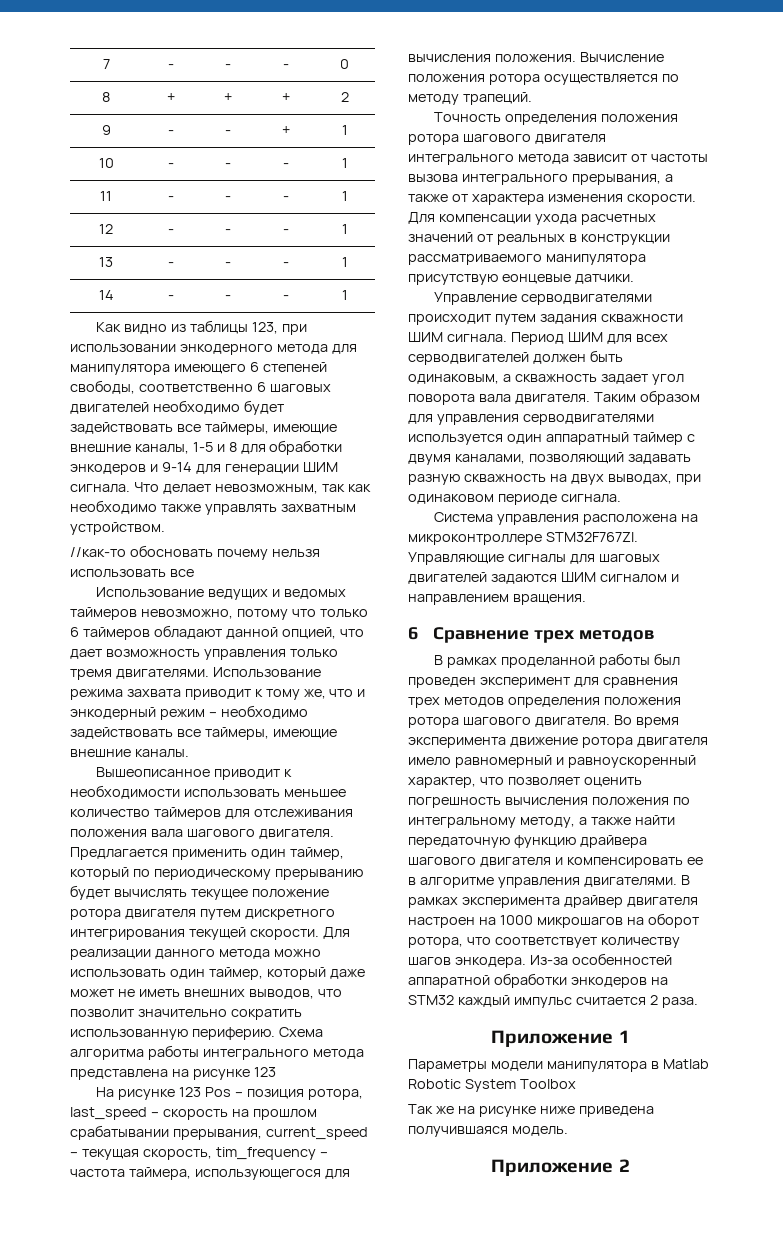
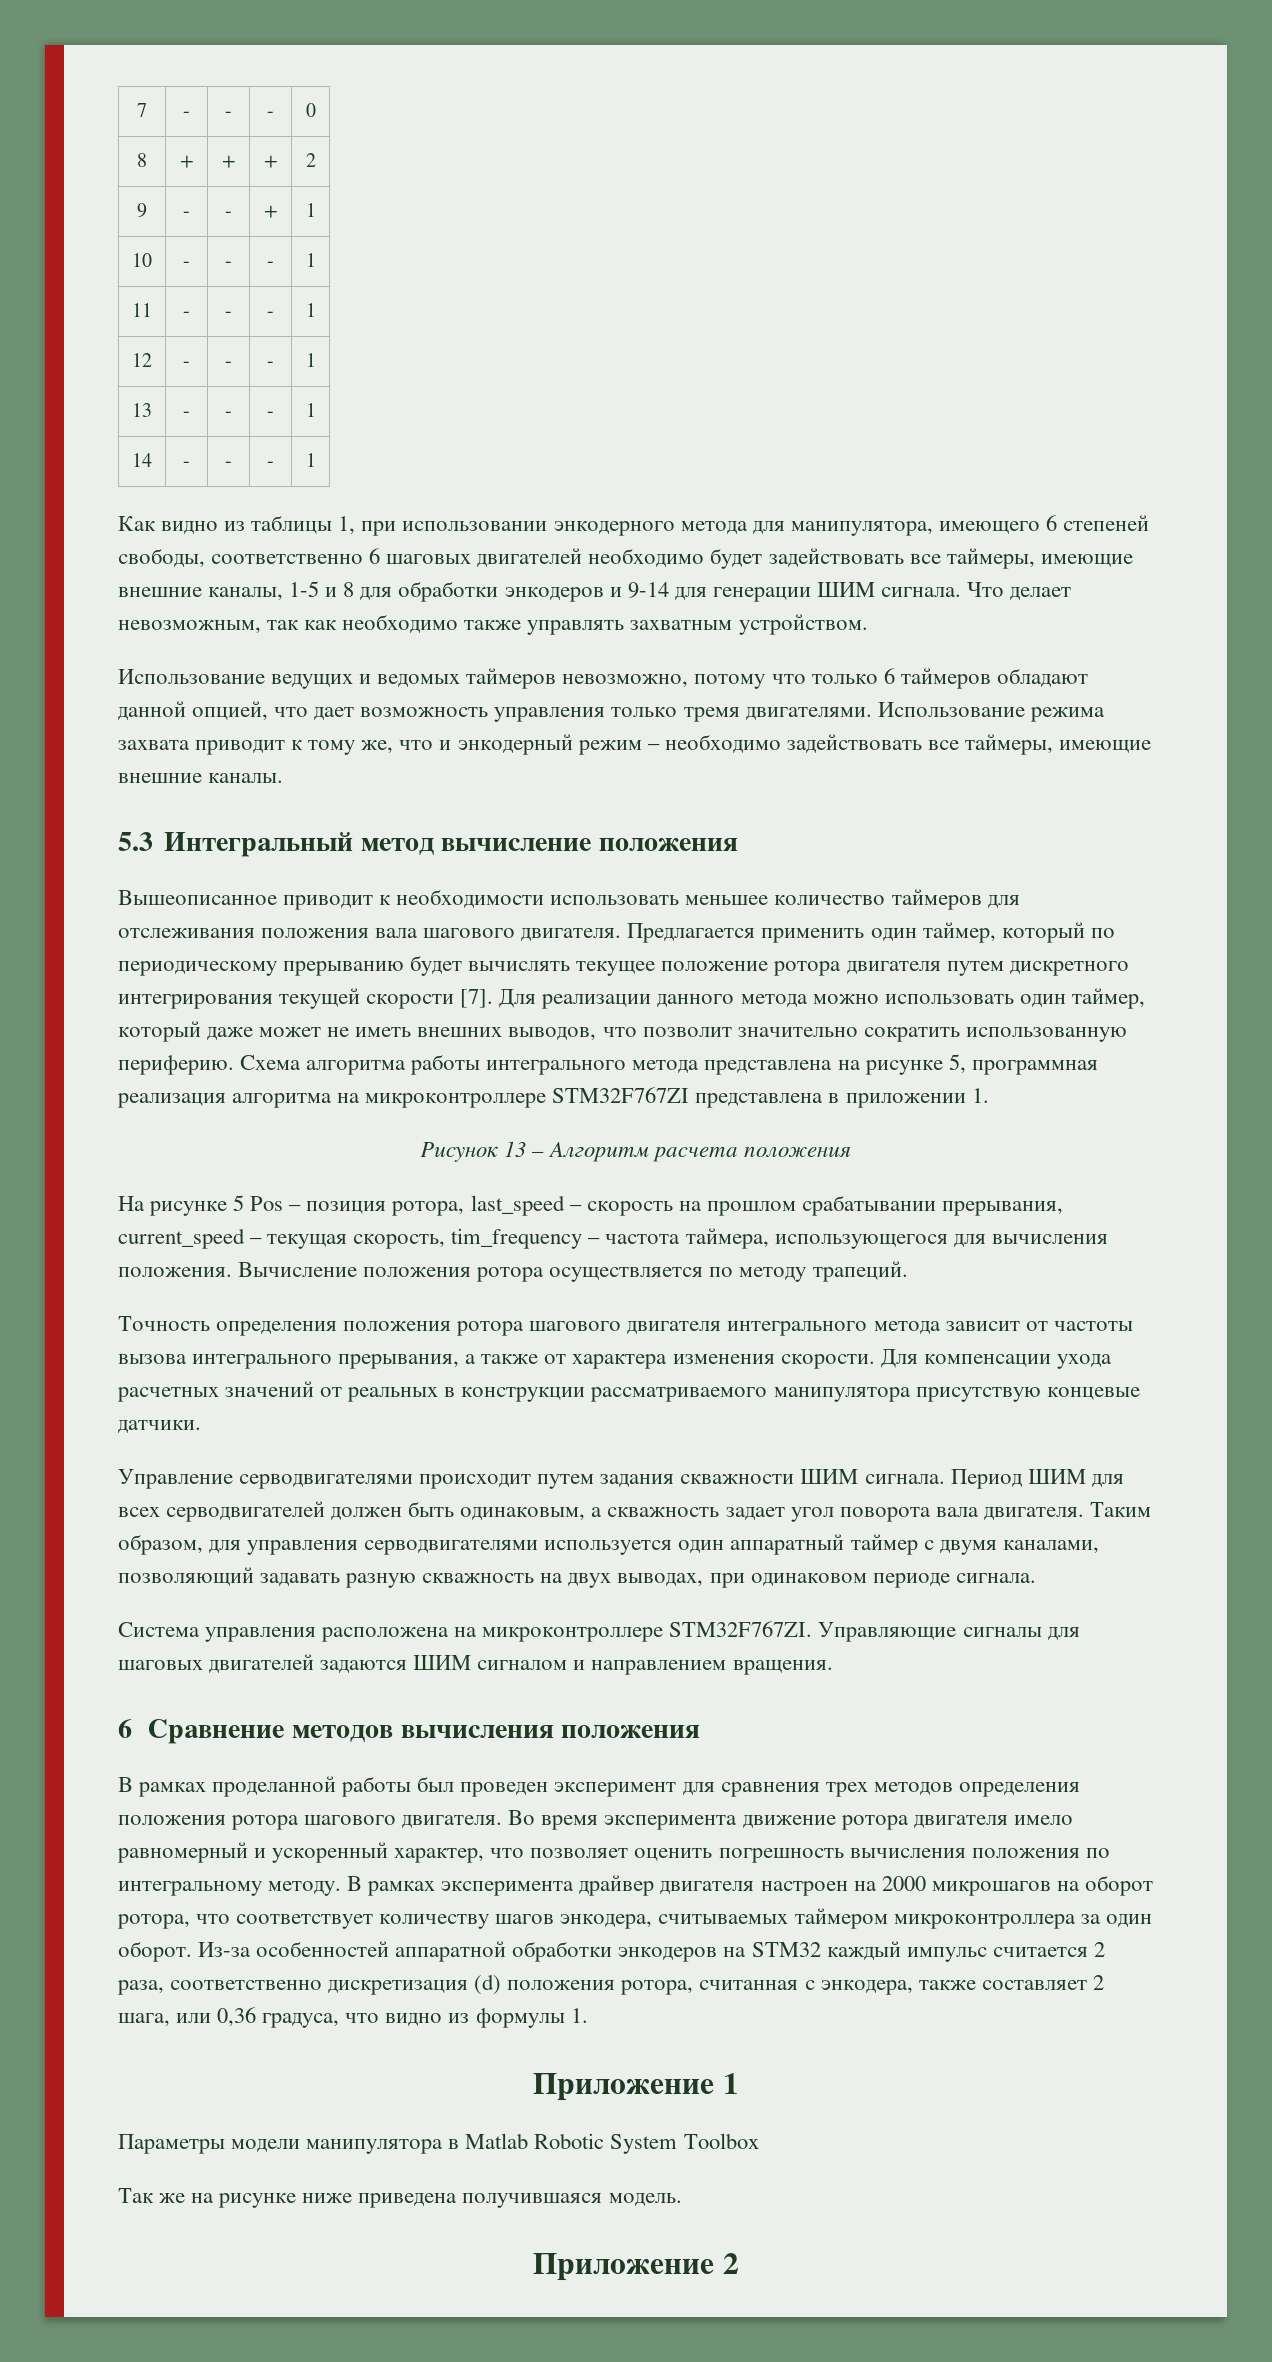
- Как видно из таблицы 123, при использовании энкодерного метода для манипулятора имеющего 6 степеней свободы, соответственно 6 шаговых двигателей необходимо будет задействовать все таймеры, имеющие внешние каналы, 1-5 и 8 для обработки энкодеров и 9-14 для генерации ШИМ сигнала.
+ Как видно из таблицы 1, при использовании энкодерного метода для манипулятора, имеющего 6 степеней свободы, соответственно 6 шаговых двигателей необходимо будет задействовать все таймеры, имеющие внешние каналы, 1-5 и 8 для обработки энкодеров и 9-14 для генерации ШИМ сигнала.
- //как-то обосновать почему нельзя использовать все
+ 5.3 Интегральный метод вычисление положения
- Предлагается применить один таймер, который по периодическому прерыванию будет вычислять текущее положение ротора двигателя путем дискретного интегрирования текущей скорости.
+ Предлагается применить один таймер, который по периодическому прерыванию будет вычислять текущее положение ротора двигателя путем дискретного интегрирования текущей скорости [7].
- Схема алгоритма работы интегрального метода представлена на рисунке 123
+ Схема алгоритма работы интегрального метода представлена на рисунке 5, программная реализация алгоритма на микроконтроллере STM32F767ZI представлена в приложении 1.
+ Рисунок 13 – Алгоритм расчета положения
- На рисунке 123 Pos – позиция ротора, last_speed – скорость на прошлом срабатывании прерывания, current_speed – текущая скорость, tim_frequency – частота таймера, использующегося для вычисления положения.
+ На рисунке 5 Pos – позиция ротора, last_speed – скорость на прошлом срабатывании прерывания, current_speed – текущая скорость, tim_frequency – частота таймера, использующегося для вычисления положения.
- Для компенсации ухода расчетных значений от реальных в конструкции рассматриваемого манипулятора присутствую еонцевые датчики.
+ Для компенсации ухода расчетных значений от реальных в конструкции рассматриваемого манипулятора присутствую концевые датчики.
- Таким образом для управления серводвигателями используется один аппаратный таймер с двумя каналами, позволяющий задавать разную скважность на двух выводах, при одинаковом периоде сигнала.
+ Таким образом, для управления серводвигателями используется один аппаратный таймер с двумя каналами, позволяющий задавать разную скважность на двух выводах, при одинаковом периоде сигнала.
- 6 Сравнение трех методов
+ 6 Сравнение методов вычисления положения
- Во время эксперимента движение ротора двигателя имело равномерный и равноускоренный характер, что позволяет оценить погрешность вычисления положения по интегральному методу, а также найти передаточную функцию драйвера шагового двигателя и компенсировать ее в алгоритме управления двигателями.
+ Во время эксперимента движение ротора двигателя имело равномерный и ускоренный характер, что позволяет оценить погрешность вычисления положения по интегральному методу.
- В рамках эксперимента драйвер двигателя настроен на 1000 микрошагов на оборот ротора, что соответствует количеству шагов энкодера.
+ В рамках эксперимента драйвер двигателя настроен на 2000 микрошагов на оборот ротора, что соответствует количеству шагов энкодера, считываемых таймером микроконтроллера за один оборот.
- Из-за особенностей аппаратной обработки энкодеров на STM32 каждый импульс считается 2 раза.
+ Из-за особенностей аппаратной обработки энкодеров на STM32 каждый импульс считается 2 раза, соответственно дискретизация (d) положения ротора, считанная с энкодера, также составляет 2 шага, или 0,36 градуса, что видно из формулы 1.

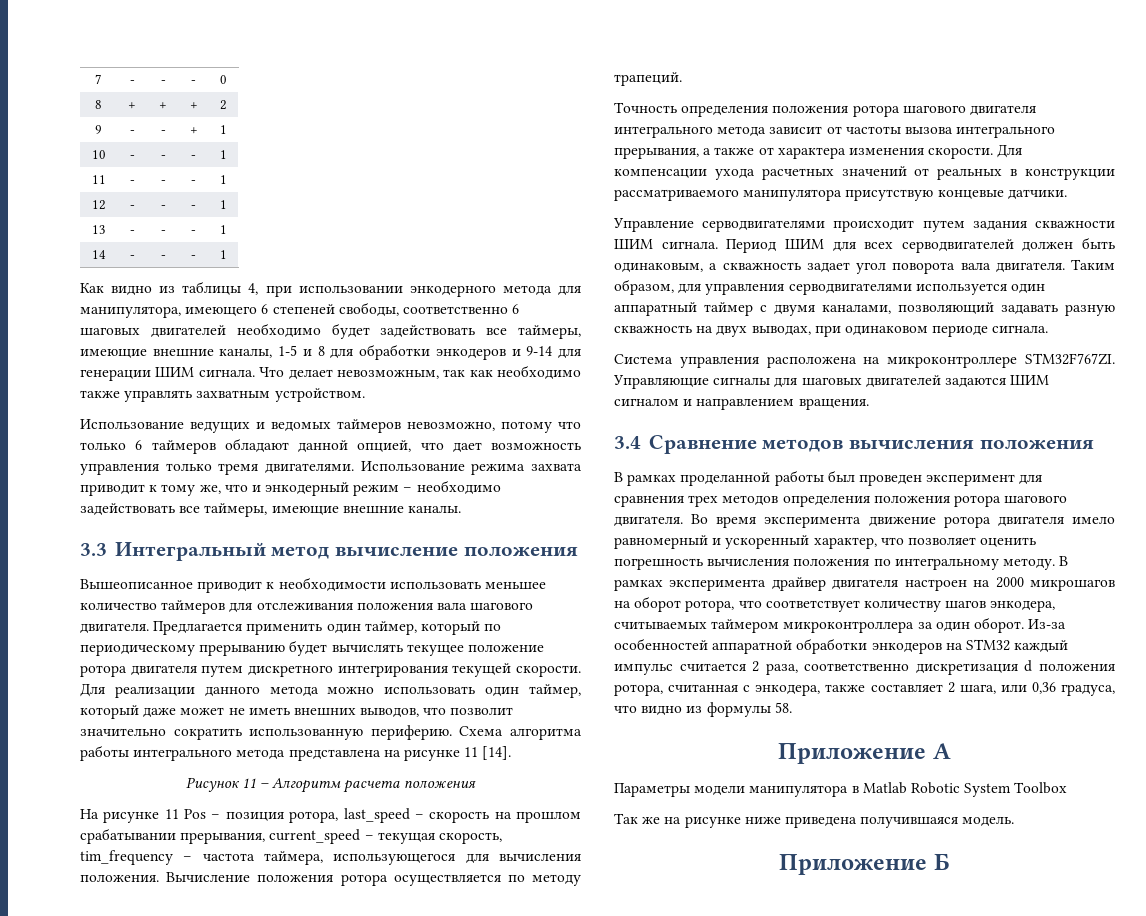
- Как видно из таблицы 1, при использовании энкодерного метода для манипулятора, имеющего 6 степеней свободы, соответственно 6 шаговых двигателей необходимо будет задействовать все таймеры, имеющие внешние каналы, 1-5 и 8 для обработки энкодеров и 9-14 для генерации ШИМ сигнала.
+ Как видно из таблицы 4, при использовании энкодерного метода для манипулятора, имеющего 6 степеней свободы, соответственно 6 шаговых двигателей необходимо будет задействовать все таймеры, имеющие внешние каналы, 1-5 и 8 для обработки энкодеров и 9-14 для генерации ШИМ сигнала.
- 5.3 Интегральный метод вычисление положения
+ 3.3 Интегральный метод вычисление положения
- Предлагается применить один таймер, который по периодическому прерыванию будет вычислять текущее положение ротора двигателя путем дискретного интегрирования текущей скорости [7].
+ Предлагается применить один таймер, который по периодическому прерыванию будет вычислять текущее положение ротора двигателя путем дискретного интегрирования текущей скорости.
- Схема алгоритма работы интегрального метода представлена на рисунке 5, программная реализация алгоритма на микроконтроллере STM32F767ZI представлена в приложении 1.
+ Схема алгоритма работы интегрального метода представлена на рисунке 11 [14].
- Рисунок 13 – Алгоритм расчета положения
+ Рисунок 11 – Алгоритм расчета положения
- На рисунке 5 Pos – позиция ротора, last_speed – скорость на прошлом срабатывании прерывания, current_speed – текущая скорость, tim_frequency – частота таймера, использующегося для вычисления положения.
+ На рисунке 11 Pos – позиция ротора, last_speed – скорость на прошлом срабатывании прерывания, current_speed – текущая скорость, tim_frequency – частота таймера, использующегося для вычисления положения.
- 6 Сравнение методов вычисления положения
+ 3.4 Сравнение методов вычисления положения
- Из-за особенностей аппаратной обработки энкодеров на STM32 каждый импульс считается 2 раза, соответственно дискретизация (d) положения ротора, считанная с энкодера, также составляет 2 шага, или 0,36 градуса, что видно из формулы 1.
- Приложение 1
+ Из-за особенностей аппаратной обработки энкодеров на STM32 каждый импульс считается 2 раза, соответственно дискретизация d положения ротора, считанная с энкодера, также составляет 2 шага, или 0,36 градуса, что видно из формулы 58.
+ Приложение А
- Приложение 2
+ Приложение Б

